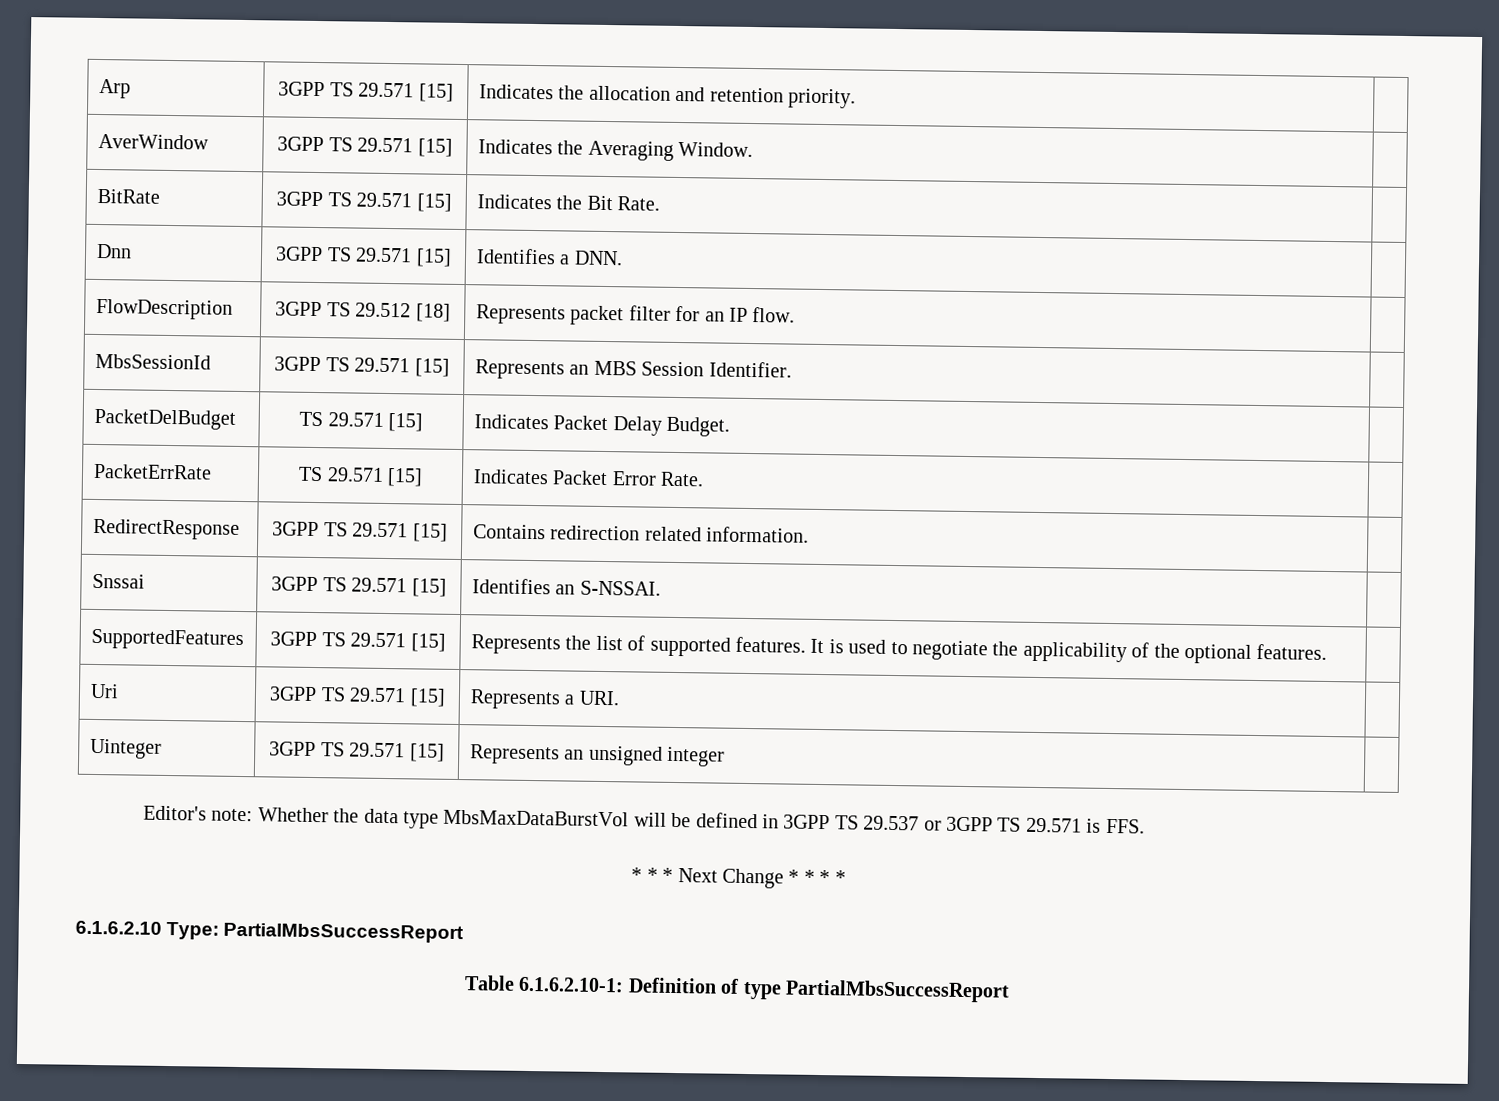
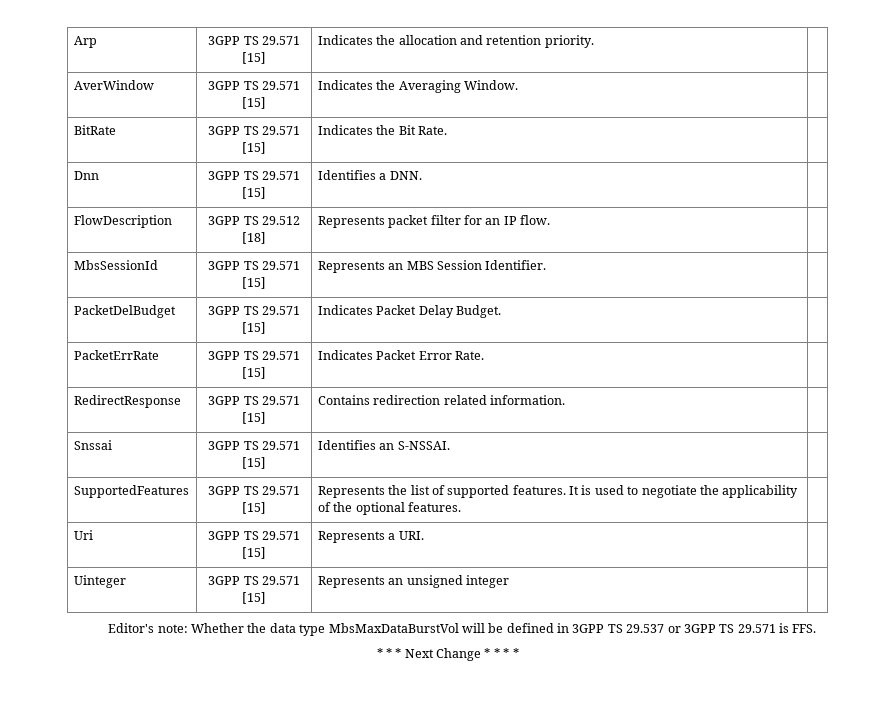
- PacketDelBudget | TS 29.571 [15] | Indicates Packet Delay Budget. |
+ PacketDelBudget | 3GPP TS 29.571 [15] | Indicates Packet Delay Budget. |
- PacketErrRate | TS 29.571 [15] | Indicates Packet Error Rate. |
+ PacketErrRate | 3GPP TS 29.571 [15] | Indicates Packet Error Rate. |
- 6.1.6.2.10 Type: PartialMbsSuccessReport
- Table 6.1.6.2.10-1: Definition of type PartialMbsSuccessReport

